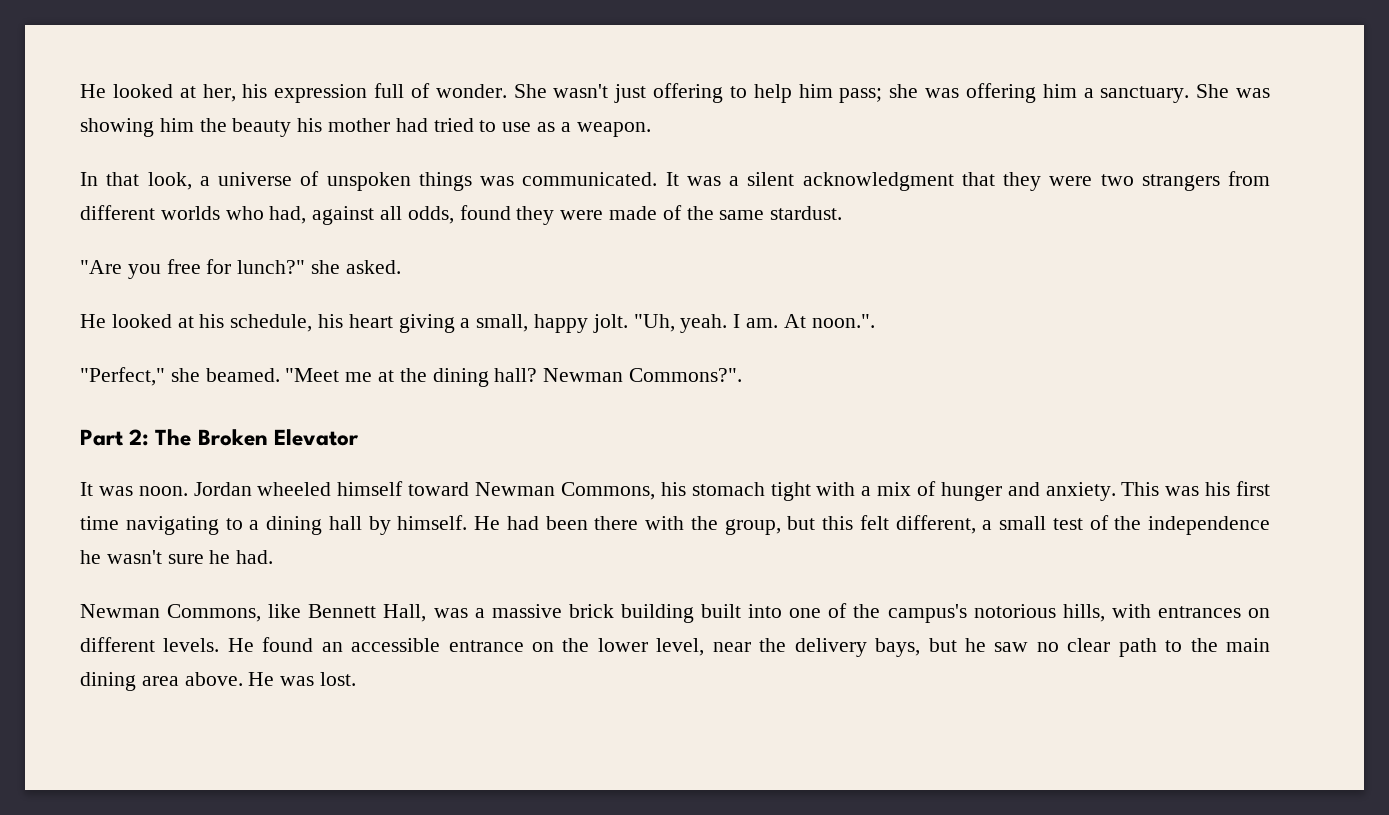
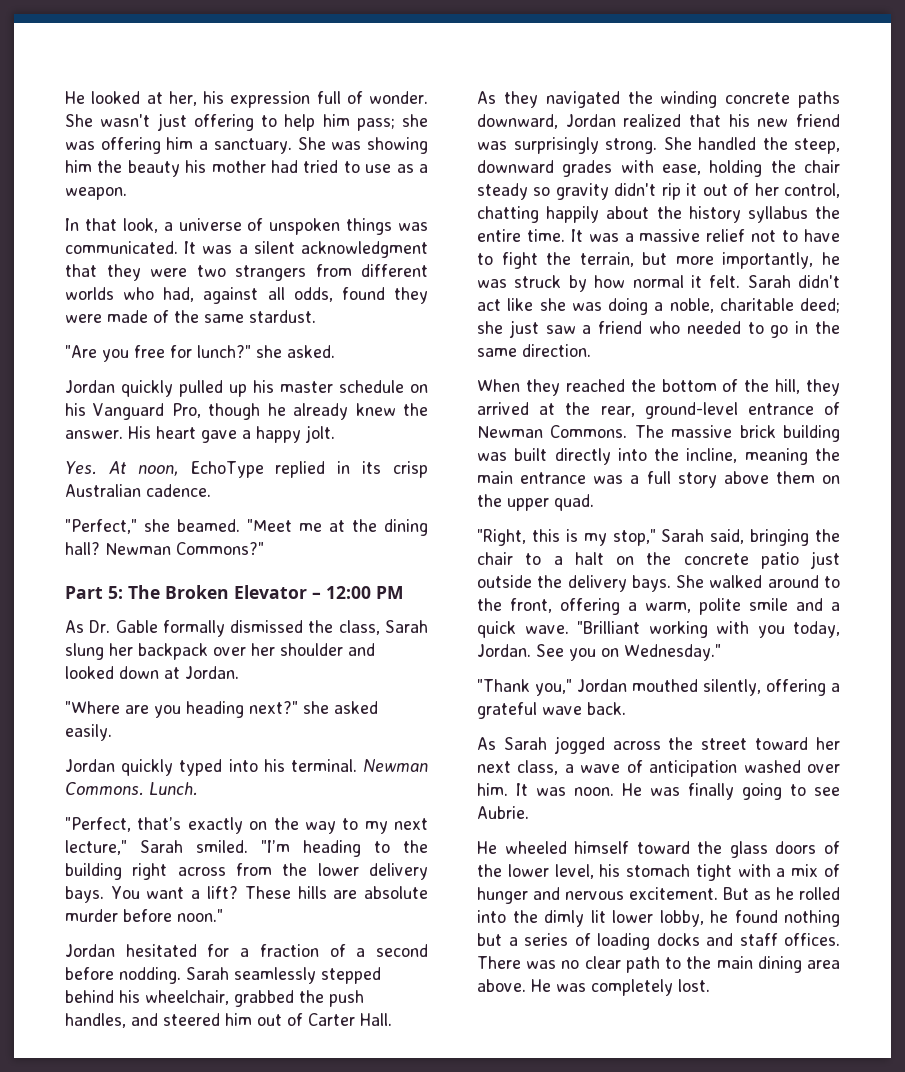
- He looked at his schedule, his heart giving a small, happy jolt. "Uh, yeah. I am. At noon.".
+ Jordan quickly pulled up his master schedule on his Vanguard Pro, though he already knew the answer. His heart gave a happy jolt.
+ Yes. At noon, EchoType replied in its crisp Australian cadence.
- Newman Commons?".
+ Newman Commons?"
- Part 2: The Broken Elevator
- It was noon. Jordan wheeled himself toward Newman Commons, his stomach tight with a mix of hunger and anxiety. This was his first time navigating to a dining hall by himself. He had been there with the group, but this felt different, a small test of the independence he wasn't sure he had.
- Newman Commons, like Bennett Hall, was a massive brick building built into one of the campus's notorious hills, with entrances on different levels. He found an accessible entrance on the lower level, near the delivery bays, but he saw no clear path to the main dining area above.
+ Part 5: The Broken Elevator – 12:00 PM
+ As Dr. Gable formally dismissed the class, Sarah slung her backpack over her shoulder and looked down at Jordan.
+ "Where are you heading next?" she asked easily.
+ Jordan quickly typed into his terminal. Newman Commons. Lunch.
+ "Perfect, that’s exactly on the way to my next lecture," Sarah smiled. "I’m heading to the building right across from the lower delivery bays. You want a lift? These hills are absolute murder before noon."
+ Jordan hesitated for a fraction of a second before nodding. Sarah seamlessly stepped behind his wheelchair, grabbed the push handles, and steered him out of Carter Hall.
+ As they navigated the winding concrete paths downward, Jordan realized that his new friend was surprisingly strong. She handled the steep, downward grades with ease, holding the chair steady so gravity didn't rip it out of her control, chatting happily about the history syllabus the entire time. It was a massive relief not to have to fight the terrain, but more importantly, he was struck by how normal it felt. Sarah didn't act like she was doing a noble, charitable deed; she just saw a friend who needed to go in the same direction.
+ When they reached the bottom of the hill, they arrived at the rear, ground-level entrance of Newman Commons. The massive brick building was built directly into the incline, meaning the main entrance was a full story above them on the upper quad.
+ "Right, this is my stop," Sarah said, bringing the chair to a halt on the concrete patio just outside the delivery bays. She walked around to the front, offering a warm, polite smile and a quick wave. "Brilliant working with you today, Jordan. See you on Wednesday."
+ "Thank you," Jordan mouthed silently, offering a grateful wave back.
+ As Sarah jogged across the street toward her next class, a wave of anticipation washed over him. It was noon. He was finally going to see Aubrie.
+ He wheeled himself toward the glass doors of the lower level, his stomach tight with a mix of hunger and nervous excitement. But as he rolled into the dimly lit lower lobby, he found nothing but a series of loading docks and staff offices. There was no clear path to the main dining area above.
- He was lost.
+ He was completely lost.

